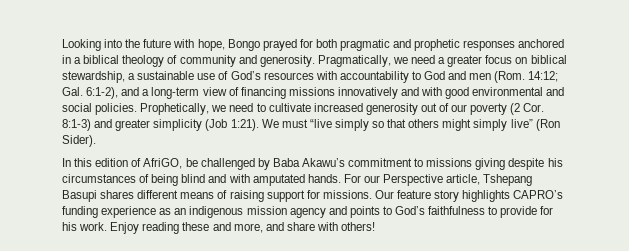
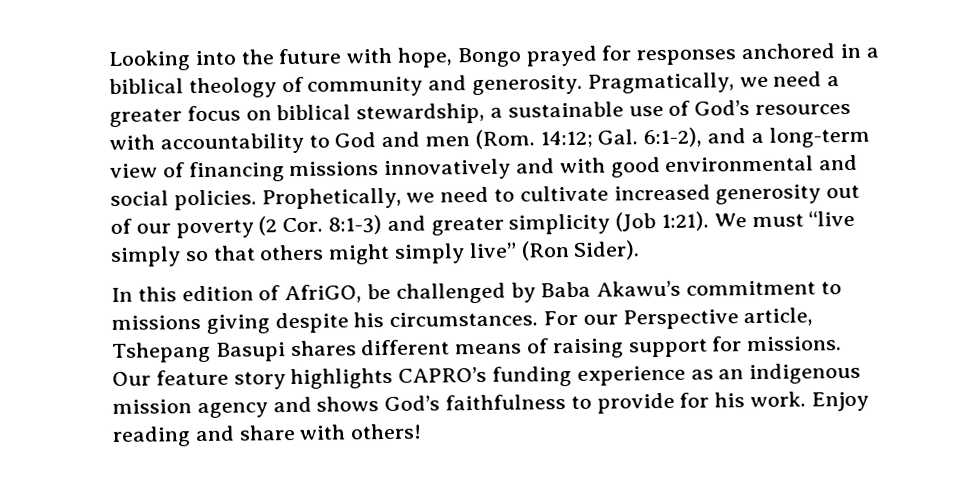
- Looking into the future with hope, Bongo prayed for both pragmatic and prophetic responses anchored in a biblical theology of community and generosity.
+ Looking into the future with hope, Bongo prayed for responses anchored in a biblical theology of community and generosity.
- In this edition of AfriGO, be challenged by Baba Akawu’s commitment to missions giving despite his circumstances of being blind and with amputated hands.
+ In this edition of AfriGO, be challenged by Baba Akawu’s commitment to missions giving despite his circumstances.
- Our feature story highlights CAPRO’s funding experience as an indigenous mission agency and points to God’s faithfulness to provide for his work.
+ Our feature story highlights CAPRO’s funding experience as an indigenous mission agency and shows God’s faithfulness to provide for his work.
- Enjoy reading these and more, and share with others!
+ Enjoy reading and share with others!

